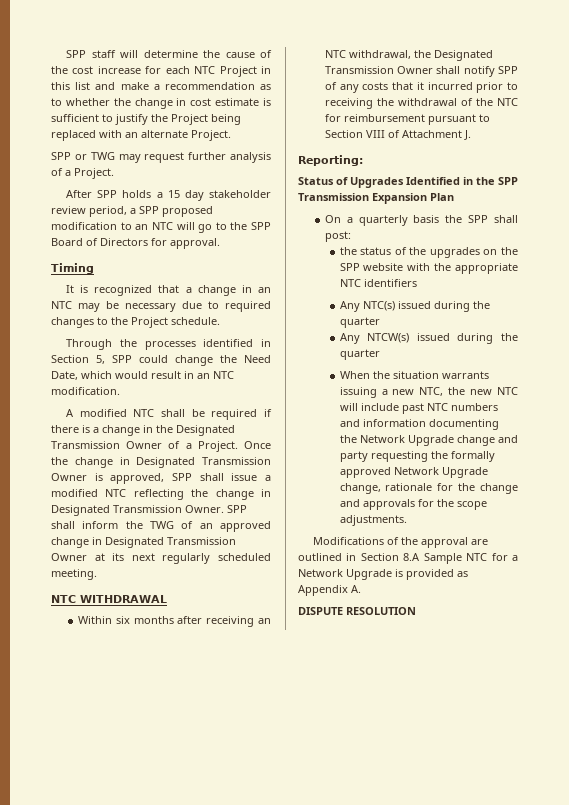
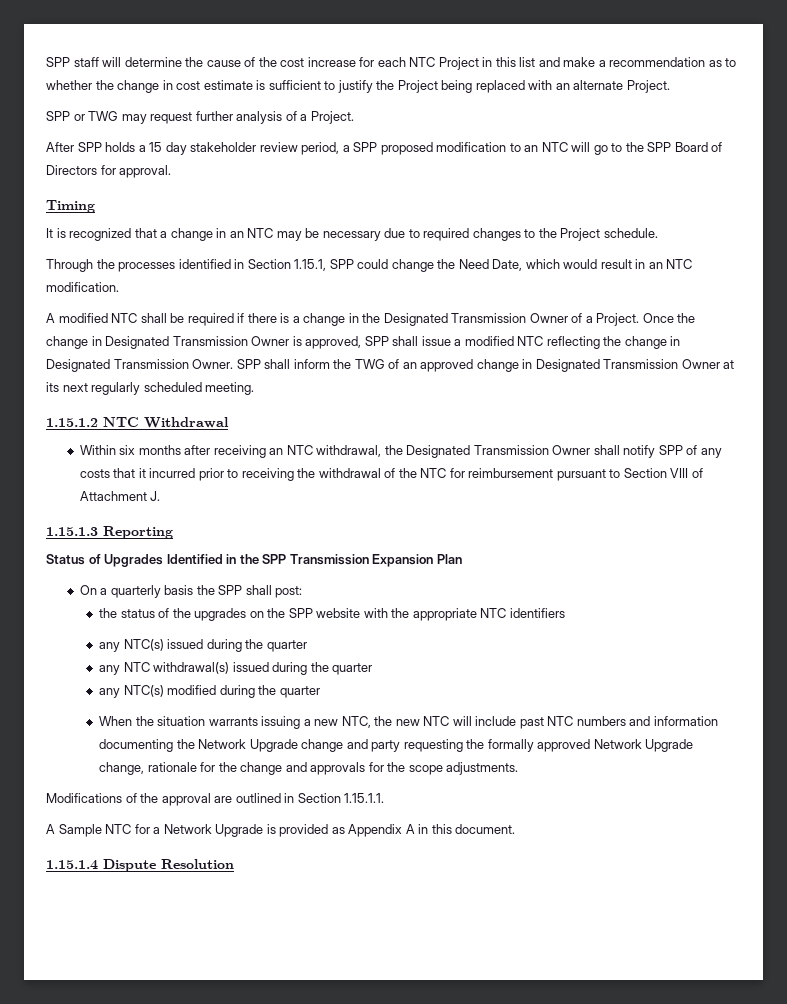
- Through the processes identified in Section 5, SPP could change the Need Date, which would result in an NTC modification.
+ Through the processes identified in Section 1.15.1, SPP could change the Need Date, which would result in an NTC modification.
- NTC WITHDRAWAL
+ 1.15.1.2 NTC Withdrawal
- Reporting:
+ 1.15.1.3 Reporting
- Any NTC(s) issued during the quarter
+ any NTC(s) issued during the quarter
- Any NTCW(s) issued during the quarter
+ any NTC withdrawal(s) issued during the quarter
+ any NTC(s) modified during the quarter
- Modifications of the approval are outlined in Section 8.A Sample NTC for a Network Upgrade is provided as Appendix A.
- DISPUTE RESOLUTION
+ Modifications of the approval are outlined in Section 1.15.1.1.
+ A Sample NTC for a Network Upgrade is provided as Appendix A in this document.
+ 1.15.1.4 Dispute Resolution

